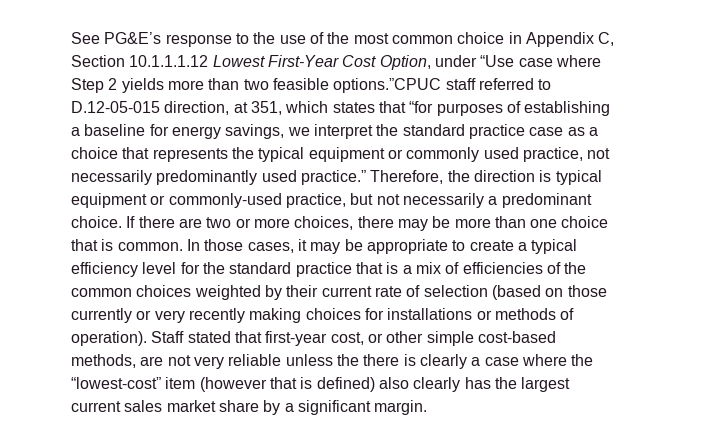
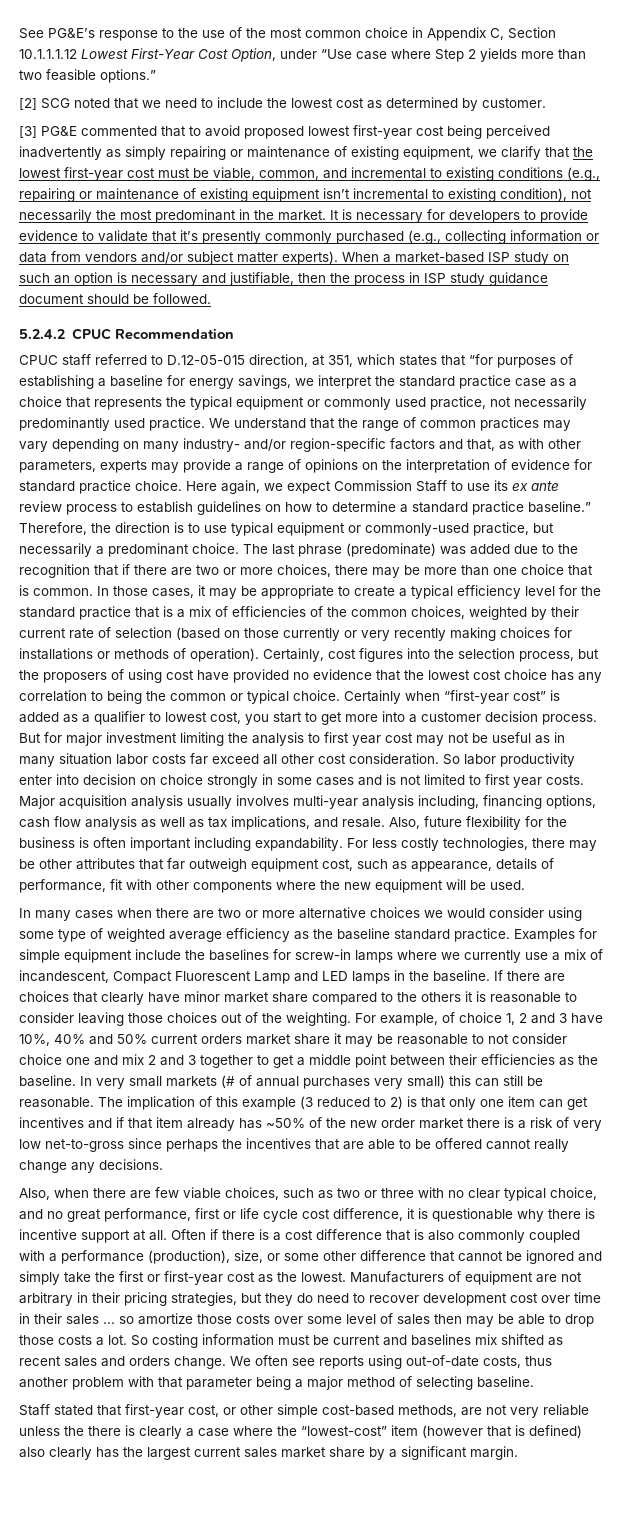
- See PG&E’s response to the use of the most common choice in Appendix C, Section 10.1.1.1.12 Lowest First-Year Cost Option, under “Use case where Step 2 yields more than two feasible options.”CPUC staff referred to D.12-05-015 direction, at 351, which states that “for purposes of establishing a baseline for energy savings, we interpret the standard practice case as a choice that represents the typical equipment or commonly used practice, not necessarily predominantly used practice.”
+ See PG&E’s response to the use of the most common choice in Appendix C, Section 10.1.1.1.12 Lowest First-Year Cost Option, under “Use case where Step 2 yields more than two feasible options.”
+ [2] SCG noted that we need to include the lowest cost as determined by customer.
+ [3] PG&E commented that to avoid proposed lowest first-year cost being perceived inadvertently as simply repairing or maintenance of existing equipment, we clarify that the lowest first-year cost must be viable, common, and incremental to existing conditions (e.g., repairing or maintenance of existing equipment isn’t incremental to existing condition), not necessarily the most predominant in the market. It is necessary for developers to provide evidence to validate that it’s presently commonly purchased (e.g., collecting information or data from vendors and/or subject matter experts). When a market-based ISP study on such an option is necessary and justifiable, then the process in ISP study guidance document should be followed.
+ 5.2.4.2 CPUC Recommendation
+ CPUC staff referred to D.12-05-015 direction, at 351, which states that “for purposes of establishing a baseline for energy savings, we interpret the standard practice case as a choice that represents the typical equipment or commonly used practice, not necessarily predominantly used practice. We understand that the range of common practices may vary depending on many industry- and/or region-specific factors and that, as with other parameters, experts may provide a range of opinions on the interpretation of evidence for standard practice choice. Here again, we expect Commission Staff to use its ex ante review process to establish guidelines on how to determine a standard practice baseline.”
- Therefore, the direction is typical equipment or commonly-used practice, but not necessarily a predominant choice.
+ Therefore, the direction is to use typical equipment or commonly-used practice, but necessarily a predominant choice.
- If there are two or more choices, there may be more than one choice that is common.
+ The last phrase (predominate) was added due to the recognition that if there are two or more choices, there may be more than one choice that is common.
- In those cases, it may be appropriate to create a typical efficiency level for the standard practice that is a mix of efficiencies of the common choices weighted by their current rate of selection (based on those currently or very recently making choices for installations or methods of operation). Staff stated that first-year cost, or other simple cost-based methods, are not very reliable unless the there is clearly a case where the “lowest-cost” item (however that is defined) also clearly has the largest current sales market share by a significant margin.
+ In those cases, it may be appropriate to create a typical efficiency level for the standard practice that is a mix of efficiencies of the common choices, weighted by their current rate of selection (based on those currently or very recently making choices for installations or methods of operation). Certainly, cost figures into the selection process, but the proposers of using cost have provided no evidence that the lowest cost choice has any correlation to being the common or typical choice. Certainly when “first-year cost” is added as a qualifier to lowest cost, you start to get more into a customer decision process. But for major investment limiting the analysis to first year cost may not be useful as in many situation labor costs far exceed all other cost consideration. So labor productivity enter into decision on choice strongly in some cases and is not limited to first year costs. Major acquisition analysis usually involves multi-year analysis including, financing options, cash flow analysis as well as tax implications, and resale. Also, future flexibility for the business is often important including expandability. For less costly technologies, there may be other attributes that far outweigh equipment cost, such as appearance, details of performance, fit with other components where the new equipment will be used.
+ In many cases when there are two or more alternative choices we would consider using some type of weighted average efficiency as the baseline standard practice. Examples for simple equipment include the baselines for screw-in lamps where we currently use a mix of incandescent, Compact Fluorescent Lamp and LED lamps in the baseline. If there are choices that clearly have minor market share compared to the others it is reasonable to consider leaving those choices out of the weighting. For example, of choice 1, 2 and 3 have 10%, 40% and 50% current orders market share it may be reasonable to not consider choice one and mix 2 and 3 together to get a middle point between their efficiencies as the baseline. In very small markets (# of annual purchases very small) this can still be reasonable. The implication of this example (3 reduced to 2) is that only one item can get incentives and if that item already has ~50% of the new order market there is a risk of very low net-to-gross since perhaps the incentives that are able to be offered cannot really change any decisions.
+ Also, when there are few viable choices, such as two or three with no clear typical choice, and no great performance, first or life cycle cost difference, it is questionable why there is incentive support at all. Often if there is a cost difference that is also commonly coupled with a performance (production), size, or some other difference that cannot be ignored and simply take the first or first-year cost as the lowest. Manufacturers of equipment are not arbitrary in their pricing strategies, but they do need to recover development cost over time in their sales ... so amortize those costs over some level of sales then may be able to drop those costs a lot. So costing information must be current and baselines mix shifted as recent sales and orders change. We often see reports using out-of-date costs, thus another problem with that parameter being a major method of selecting baseline.
+ Staff stated that first-year cost, or other simple cost-based methods, are not very reliable unless the there is clearly a case where the “lowest-cost” item (however that is defined) also clearly has the largest current sales market share by a significant margin.

